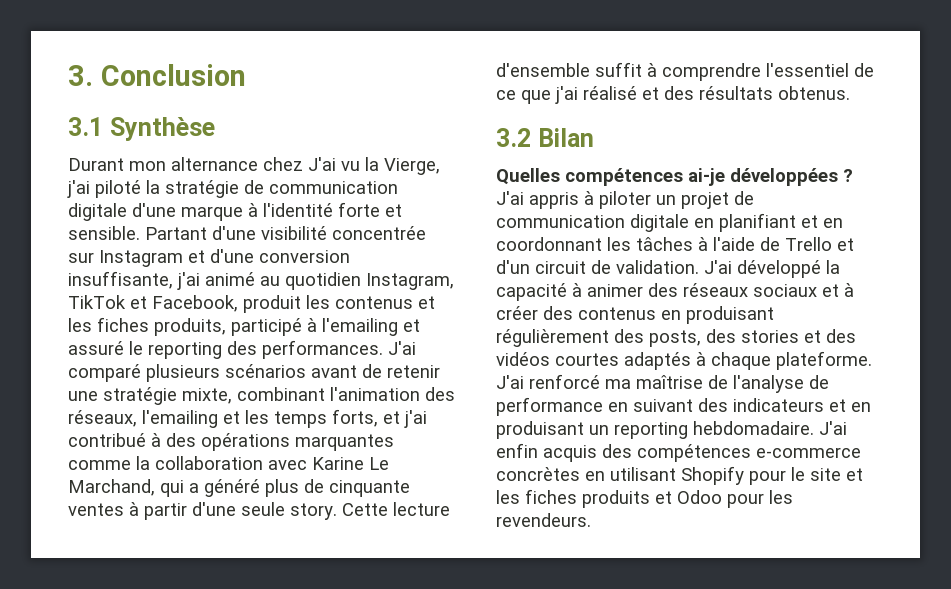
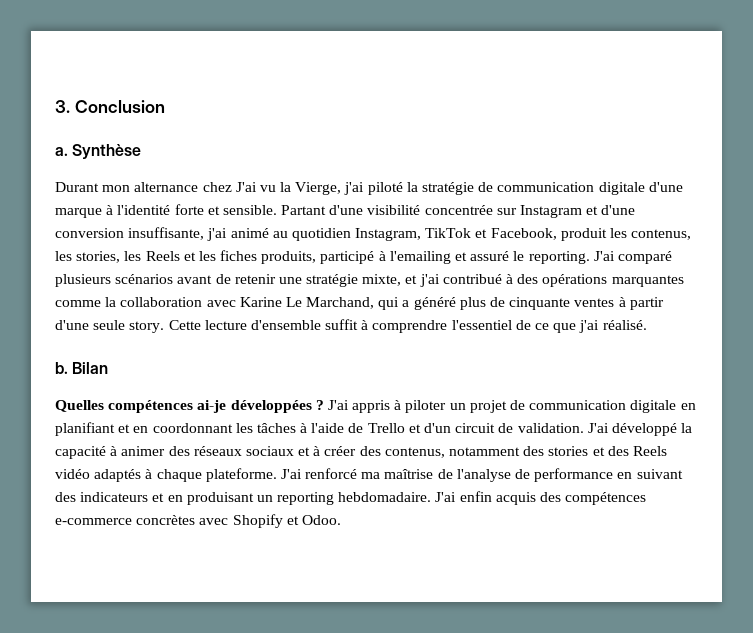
- 3.1 Synthèse
+ a. Synthèse
- Partant d'une visibilité concentrée sur Instagram et d'une conversion insuffisante, j'ai animé au quotidien Instagram, TikTok et Facebook, produit les contenus et les fiches produits, participé à l'emailing et assuré le reporting des performances.
+ Partant d'une visibilité concentrée sur Instagram et d'une conversion insuffisante, j'ai animé au quotidien Instagram, TikTok et Facebook, produit les contenus, les stories, les Reels et les fiches produits, participé à l'emailing et assuré le reporting.
- J'ai comparé plusieurs scénarios avant de retenir une stratégie mixte, combinant l'animation des réseaux, l'emailing et les temps forts, et j'ai contribué à des opérations marquantes comme la collaboration avec Karine Le Marchand, qui a généré plus de cinquante ventes à partir d'une seule story.
+ J'ai comparé plusieurs scénarios avant de retenir une stratégie mixte, et j'ai contribué à des opérations marquantes comme la collaboration avec Karine Le Marchand, qui a généré plus de cinquante ventes à partir d'une seule story.
- Cette lecture d'ensemble suffit à comprendre l'essentiel de ce que j'ai réalisé et des résultats obtenus.
- 3.2 Bilan
+ Cette lecture d'ensemble suffit à comprendre l'essentiel de ce que j'ai réalisé.
+ b. Bilan
- J'ai développé la capacité à animer des réseaux sociaux et à créer des contenus en produisant régulièrement des posts, des stories et des vidéos courtes adaptés à chaque plateforme.
+ J'ai développé la capacité à animer des réseaux sociaux et à créer des contenus, notamment des stories et des Reels vidéo adaptés à chaque plateforme.
- J'ai enfin acquis des compétences e-commerce concrètes en utilisant Shopify pour le site et les fiches produits et Odoo pour les revendeurs.
+ J'ai enfin acquis des compétences e-commerce concrètes avec Shopify et Odoo.

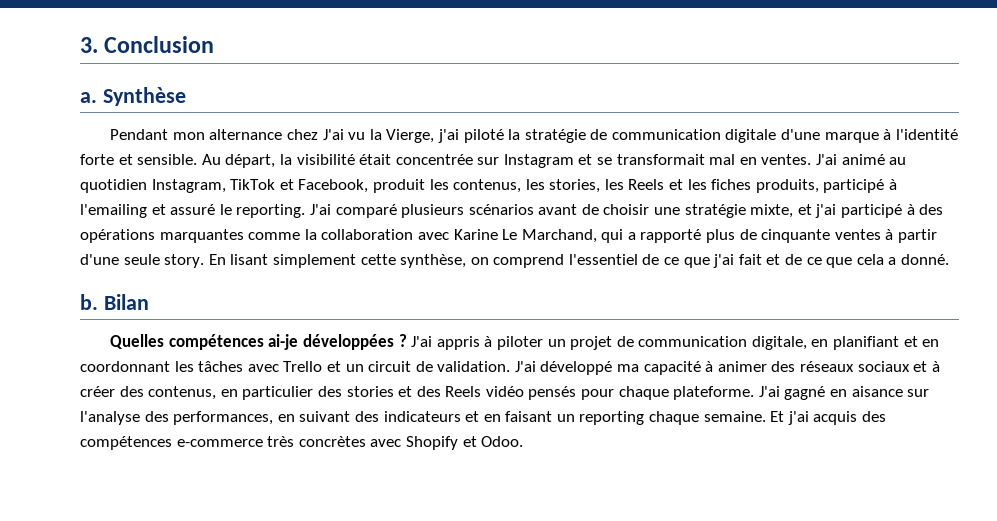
- Durant mon alternance chez J'ai vu la Vierge, j'ai piloté la stratégie de communication digitale d'une marque à l'identité forte et sensible.
+ Pendant mon alternance chez J'ai vu la Vierge, j'ai piloté la stratégie de communication digitale d'une marque à l'identité forte et sensible.
- Partant d'une visibilité concentrée sur Instagram et d'une conversion insuffisante, j'ai animé au quotidien Instagram, TikTok et Facebook, produit les contenus, les stories, les Reels et les fiches produits, participé à l'emailing et assuré le reporting.
+ Au départ, la visibilité était concentrée sur Instagram et se transformait mal en ventes. J'ai animé au quotidien Instagram, TikTok et Facebook, produit les contenus, les stories, les Reels et les fiches produits, participé à l'emailing et assuré le reporting.
- J'ai comparé plusieurs scénarios avant de retenir une stratégie mixte, et j'ai contribué à des opérations marquantes comme la collaboration avec Karine Le Marchand, qui a généré plus de cinquante ventes à partir d'une seule story.
+ J'ai comparé plusieurs scénarios avant de choisir une stratégie mixte, et j'ai participé à des opérations marquantes comme la collaboration avec Karine Le Marchand, qui a rapporté plus de cinquante ventes à partir d'une seule story.
- Cette lecture d'ensemble suffit à comprendre l'essentiel de ce que j'ai réalisé.
+ En lisant simplement cette synthèse, on comprend l'essentiel de ce que j'ai fait et de ce que cela a donné.
- J'ai appris à piloter un projet de communication digitale en planifiant et en coordonnant les tâches à l'aide de Trello et d'un circuit de validation.
+ J'ai appris à piloter un projet de communication digitale, en planifiant et en coordonnant les tâches avec Trello et un circuit de validation.
- J'ai développé la capacité à animer des réseaux sociaux et à créer des contenus, notamment des stories et des Reels vidéo adaptés à chaque plateforme.
+ J'ai développé ma capacité à animer des réseaux sociaux et à créer des contenus, en particulier des stories et des Reels vidéo pensés pour chaque plateforme.
- J'ai renforcé ma maîtrise de l'analyse de performance en suivant des indicateurs et en produisant un reporting hebdomadaire. J'ai enfin acquis des compétences e-commerce concrètes avec Shopify et Odoo.
+ J'ai gagné en aisance sur l'analyse des performances, en suivant des indicateurs et en faisant un reporting chaque semaine. Et j'ai acquis des compétences e-commerce très concrètes avec Shopify et Odoo.

